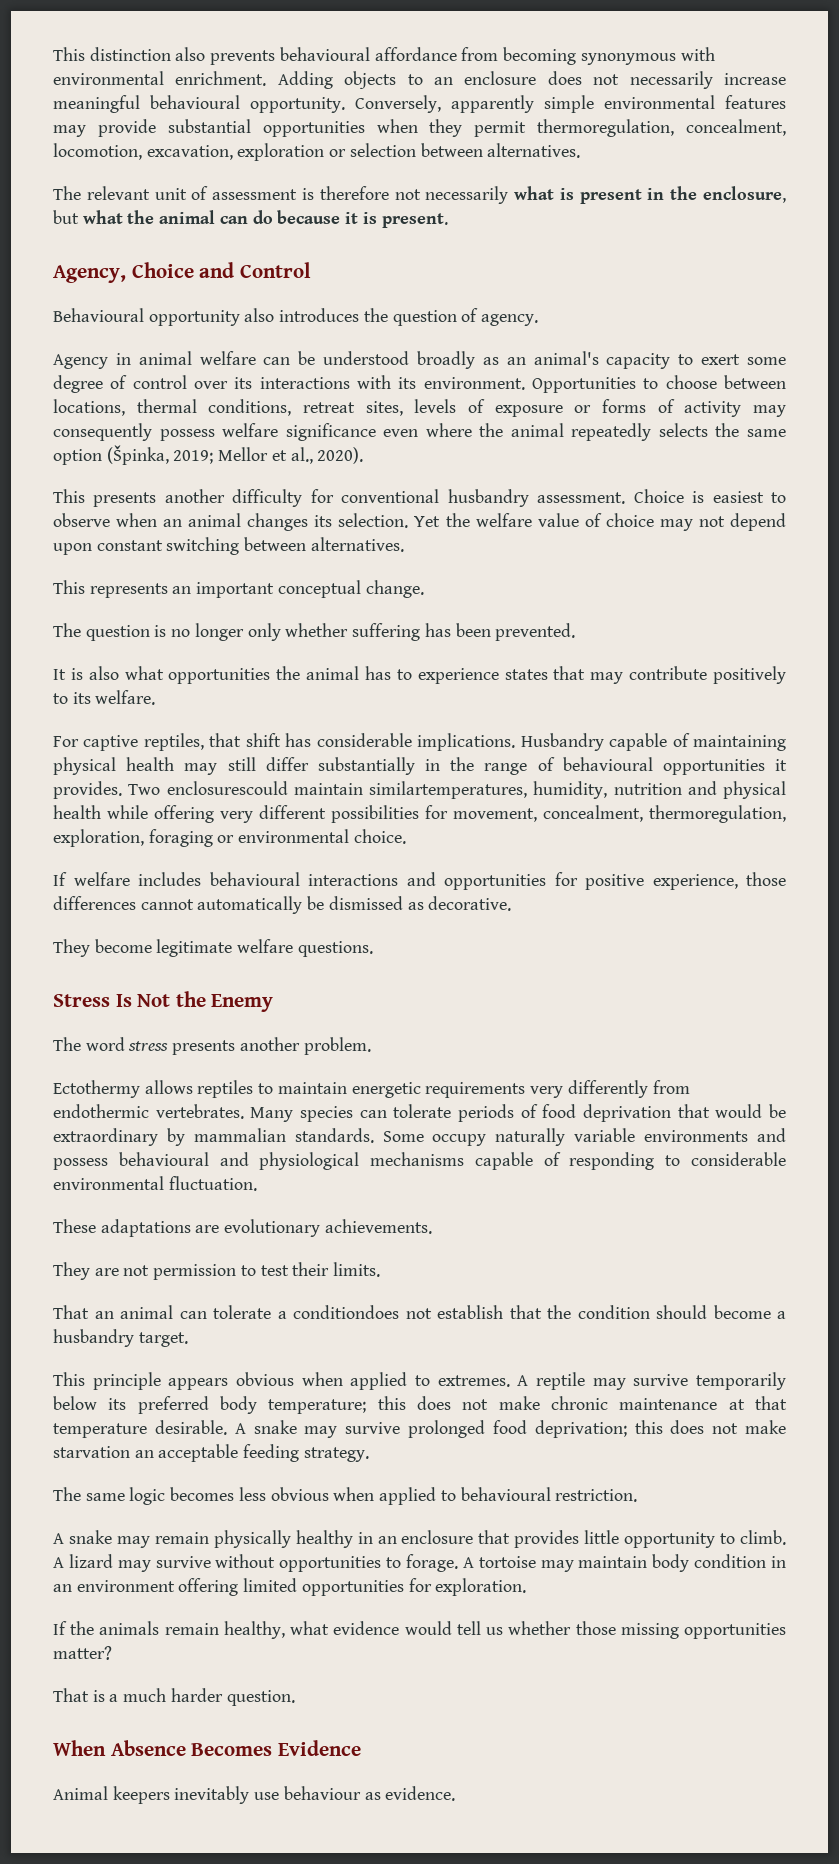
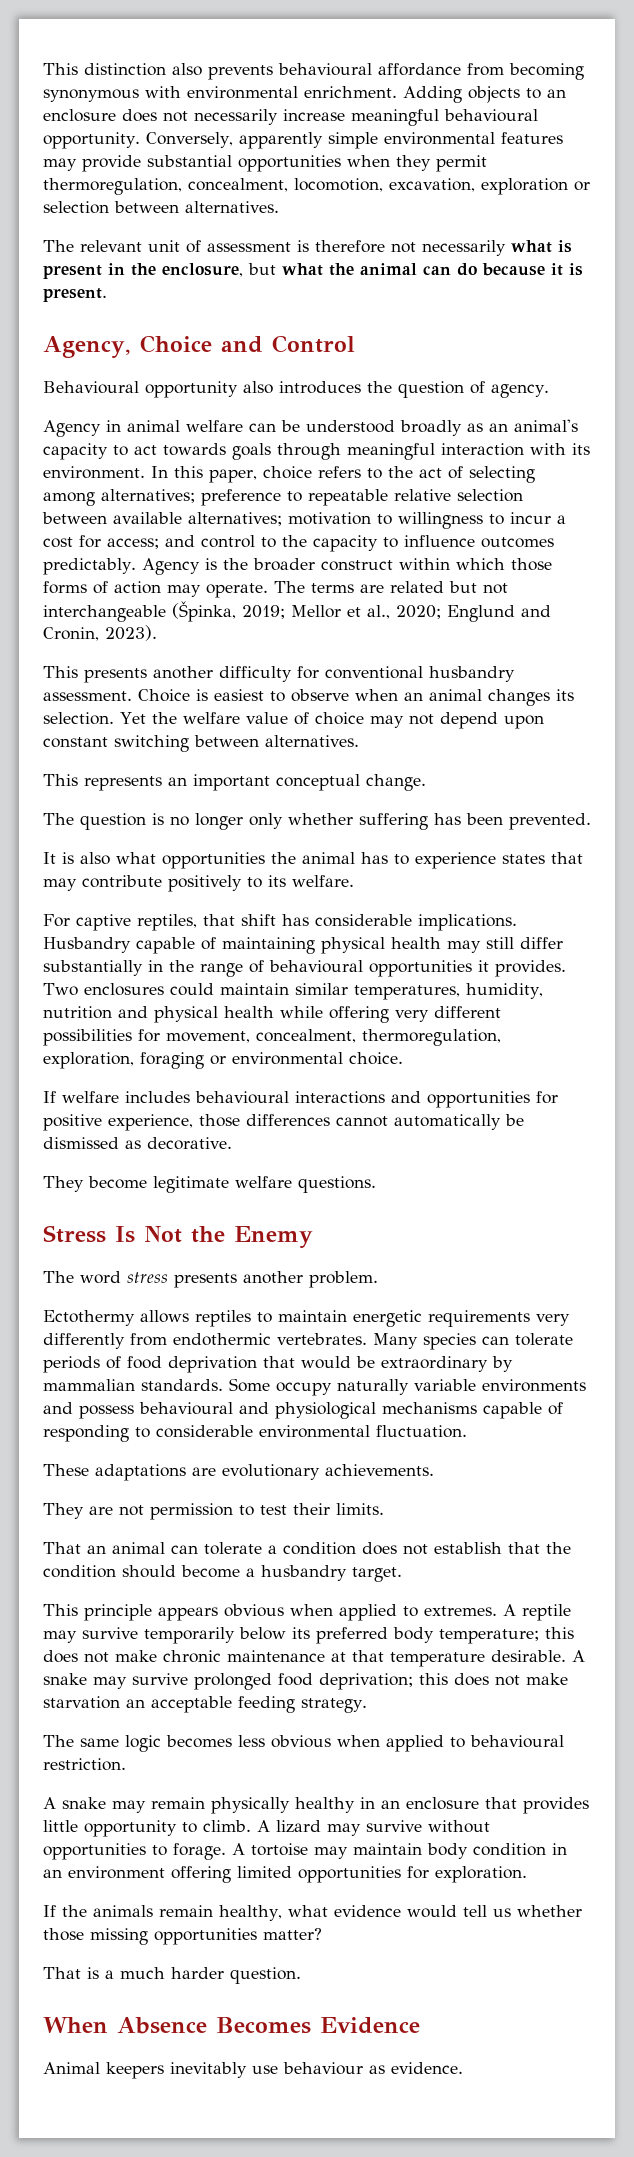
- Agency in animal welfare can be understood broadly as an animal's capacity to exert some degree of control over its interactions with its environment. Opportunities to choose between locations, thermal conditions, retreat sites, levels of exposure or forms of activity may consequently possess welfare significance even where the animal repeatedly selects the same option (Špinka, 2019; Mellor et al., 2020).
+ Agency in animal welfare can be understood broadly as an animal's capacity to act towards goals through meaningful interaction with its environment. In this paper, choice refers to the act of selecting among alternatives; preference to repeatable relative selection between available alternatives; motivation to willingness to incur a cost for access; and control to the capacity to influence outcomes predictably. Agency is the broader construct within which those forms of action may operate. The terms are related but not interchangeable (Špinka, 2019; Mellor et al., 2020; Englund and Cronin, 2023).
- Two enclosurescould maintain similartemperatures, humidity, nutrition and physical health while offering very different possibilities for movement, concealment, thermoregulation, exploration, foraging or environmental choice.
+ Two enclosures could maintain similar temperatures, humidity, nutrition and physical health while offering very different possibilities for movement, concealment, thermoregulation, exploration, foraging or environmental choice.
- That an animal can tolerate a conditiondoes not establish that the condition should become a husbandry target.
+ That an animal can tolerate a condition does not establish that the condition should become a husbandry target.

